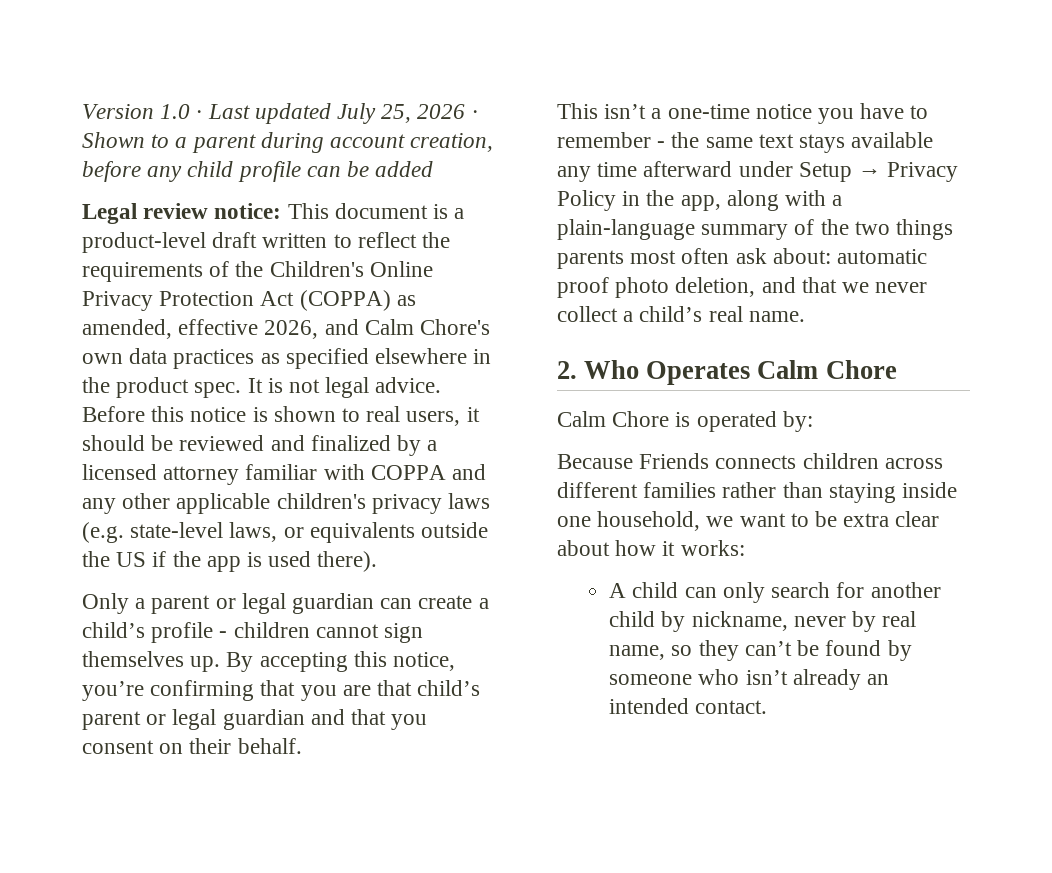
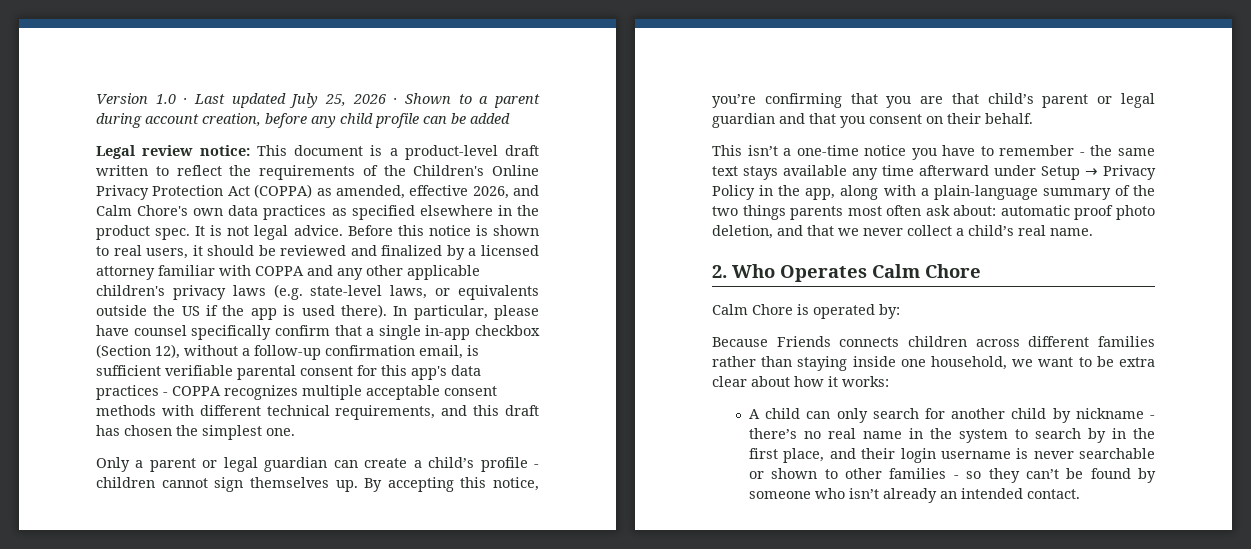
+ In particular, please have counsel specifically confirm that a single in-app checkbox (Section 12), without a follow-up confirmation email, is sufficient verifiable parental consent for this app's data practices - COPPA recognizes multiple acceptable consent methods with different technical requirements, and this draft has chosen the simplest one.
- A child can only search for another child by nickname, never by real name, so they can’t be found by someone who isn’t already an intended contact.
+ A child can only search for another child by nickname - there’s no real name in the system to search by in the first place, and their login username is never searchable or shown to other families - so they can’t be found by someone who isn’t already an intended contact.

